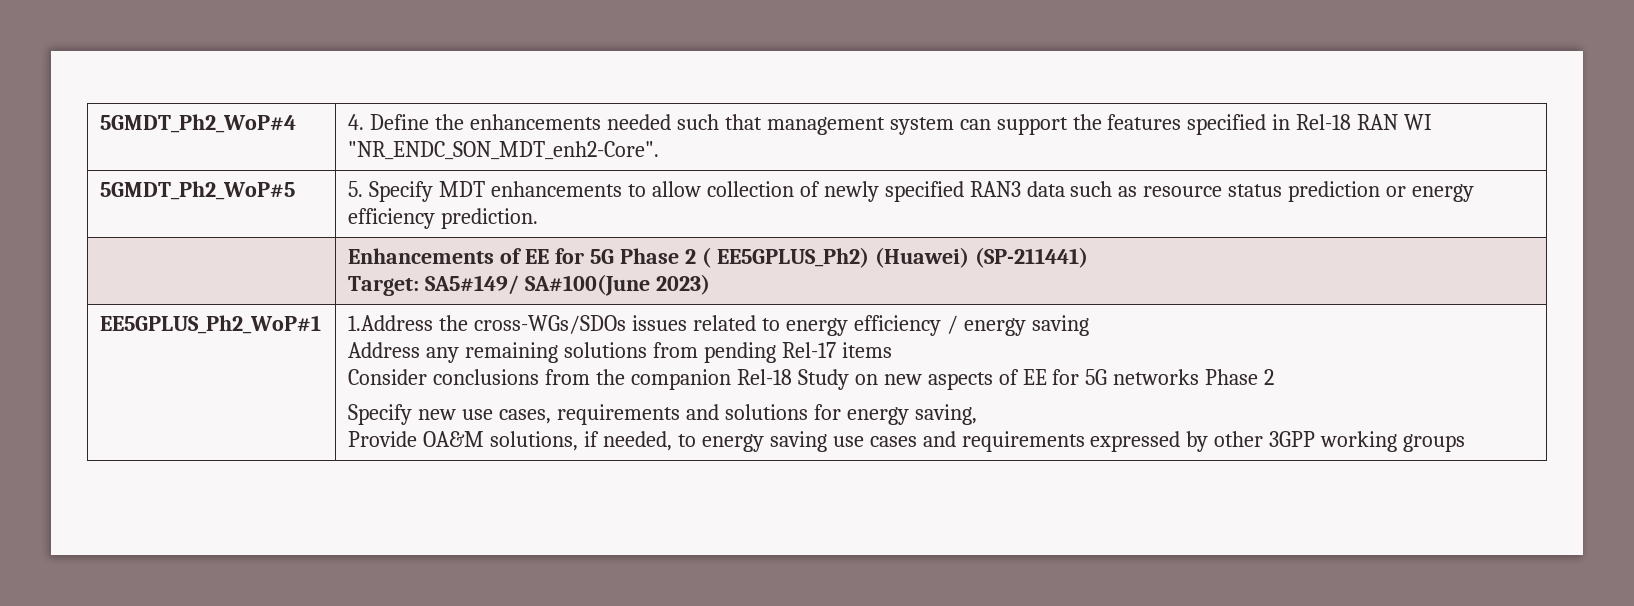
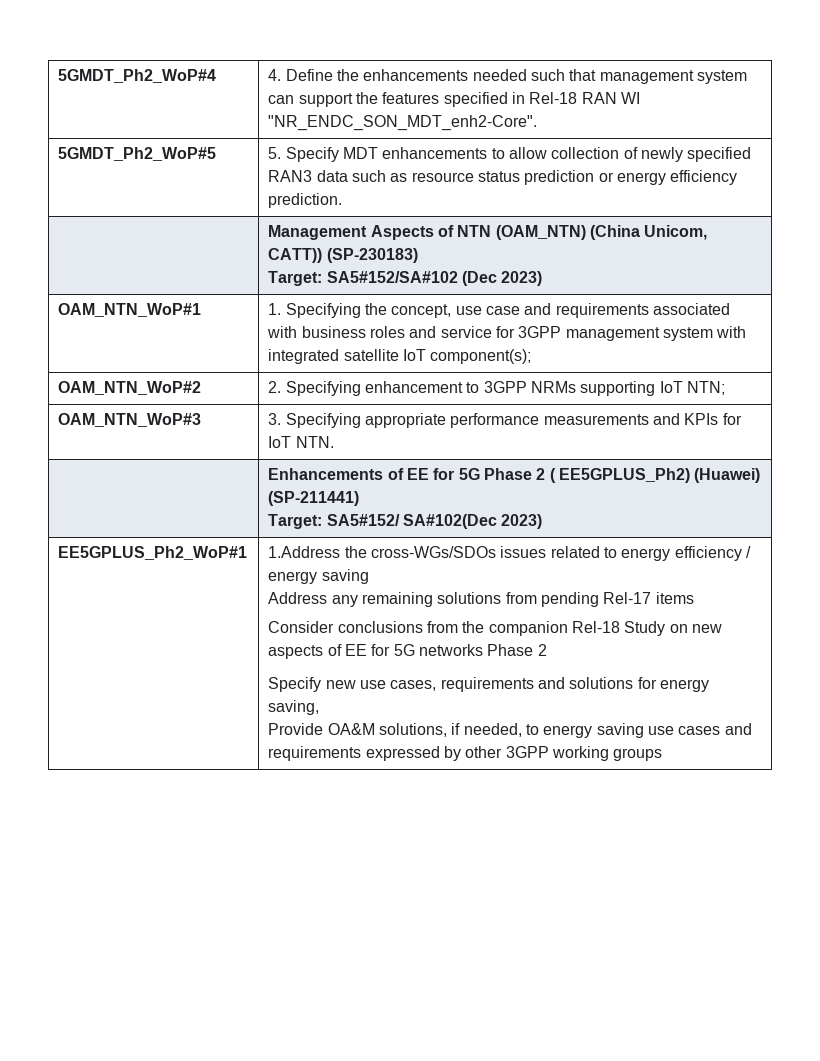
+ | Management Aspects of NTN (OAM_NTN) (China Unicom, CATT)) (SP-230183)
+ Target: SA5#152/SA#102 (Dec 2023)
+ OAM_NTN_WoP#1 | 1. Specifying the concept, use case and requirements associated with business roles and service for 3GPP management system with integrated satellite IoT component(s);
+ OAM_NTN_WoP#2 | 2. Specifying enhancement to 3GPP NRMs supporting IoT NTN;
+ OAM_NTN_WoP#3 | 3. Specifying appropriate performance measurements and KPIs for IoT NTN.
  | Enhancements of EE for 5G Phase 2 ( EE5GPLUS_Ph2) (Huawei) (SP-211441)
- Target: SA5#149/ SA#100(June 2023)
+ Target: SA5#152/ SA#102(Dec 2023)

